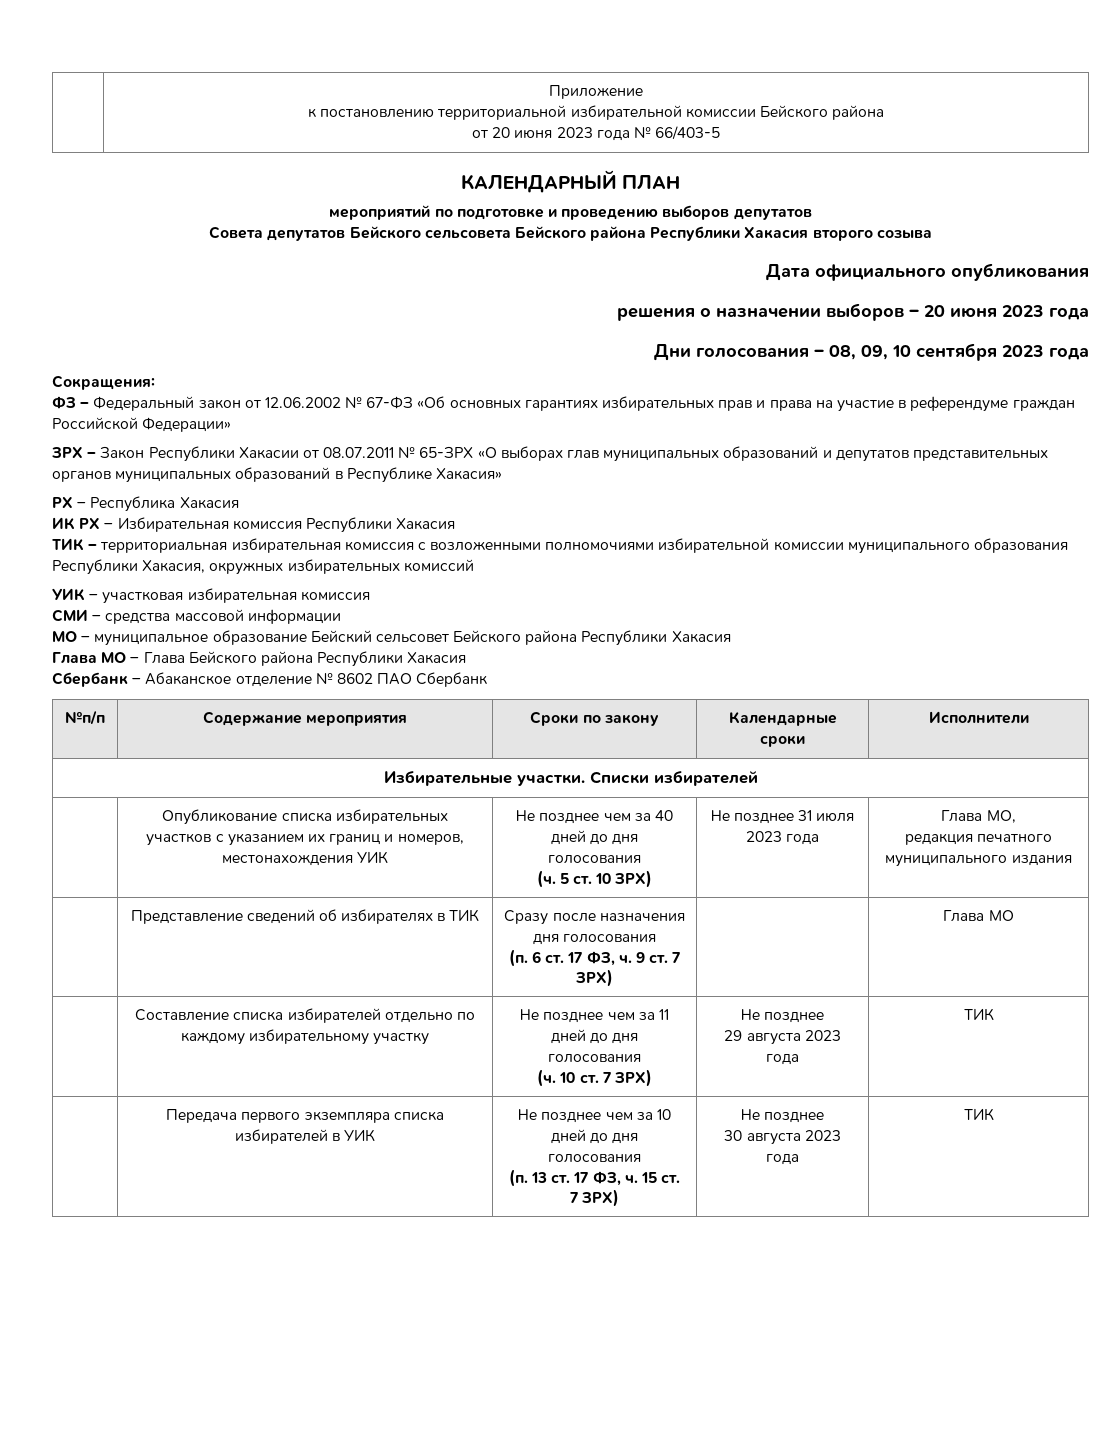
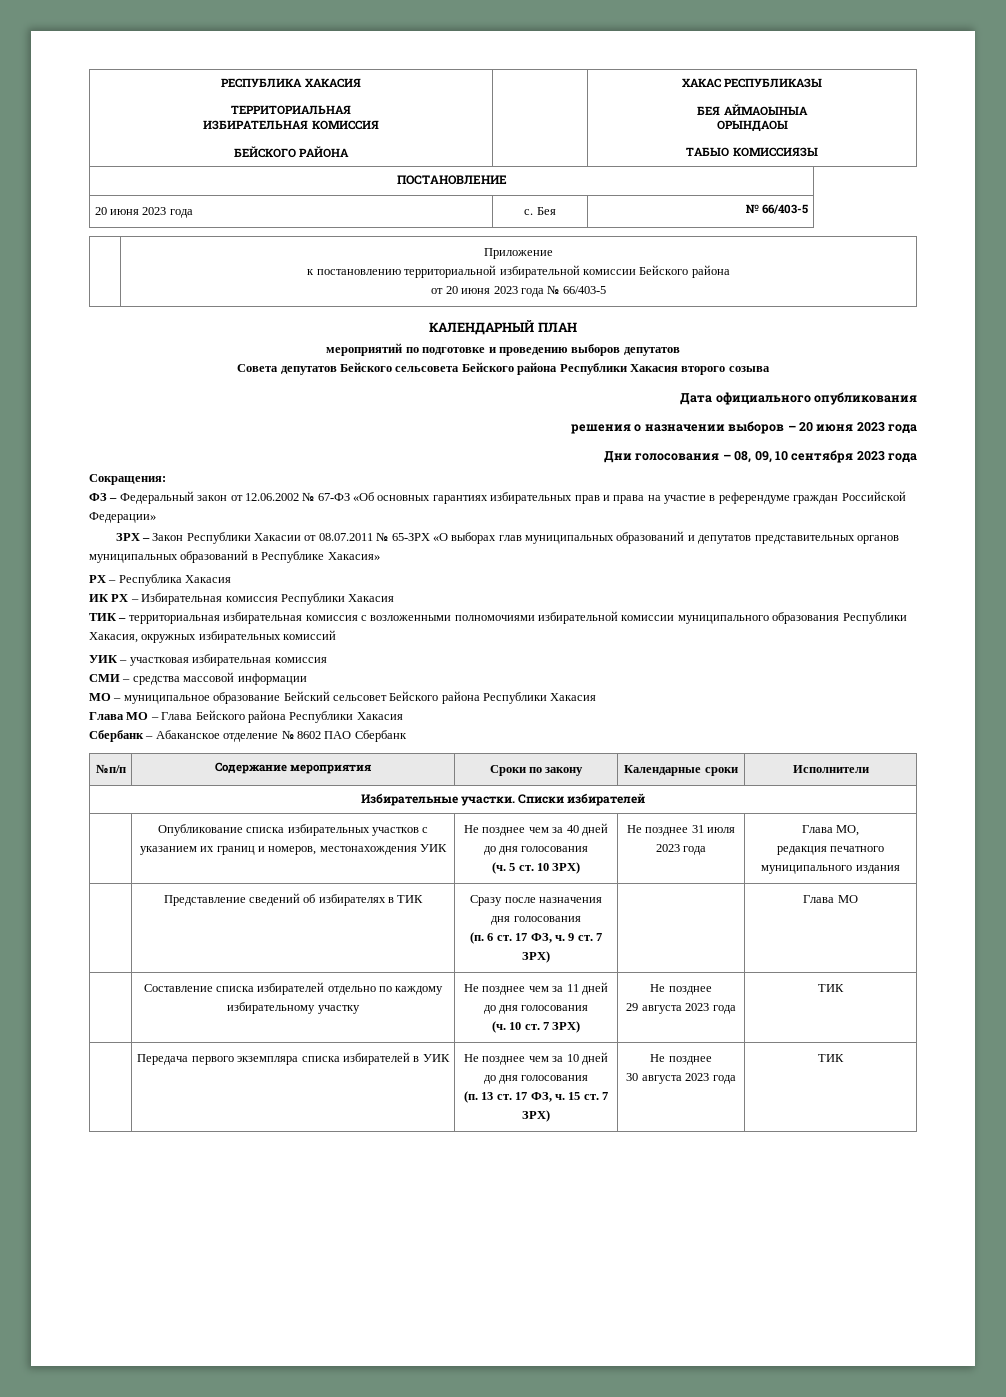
+ РЕСПУБЛИКА ХАКАСИЯ
+ ТЕРРИТОРИАЛЬНАЯ
+ ИЗБИРАТЕЛЬНАЯ КОМИССИЯ
+ БЕЙСКОГО РАЙОНА | | ХАКАС РЕСПУБЛИКАЗЫ
+ БЕЯ АЙМАOЫНЫA
+ ОРЫНДАOЫ
+ ТАБЫO КОМИССИЯЗЫ
+ ПОСТАНОВЛЕНИЕ
+ 20 июня 2023 года | с. Бея | № 66/403-5

